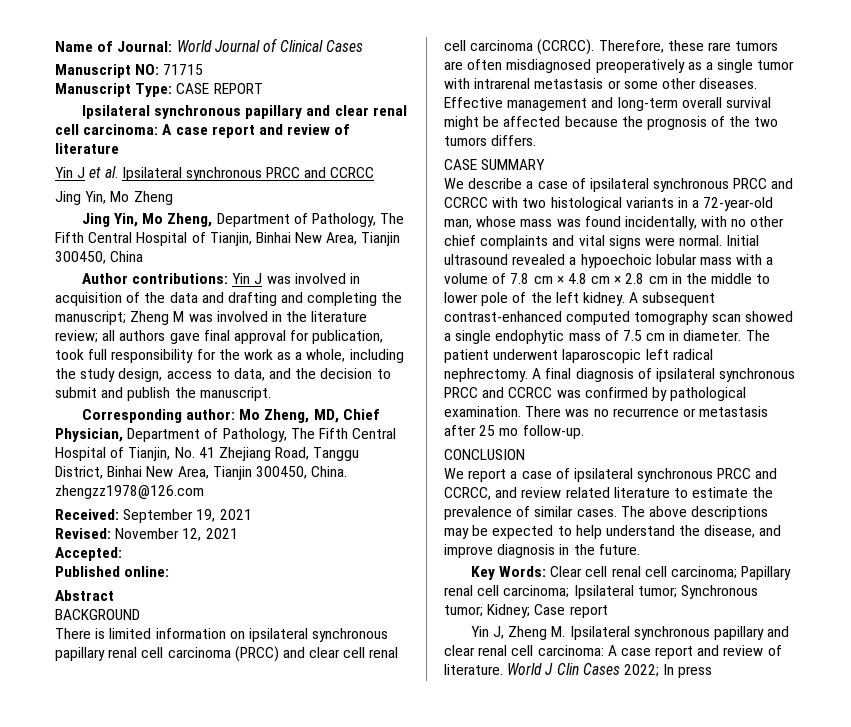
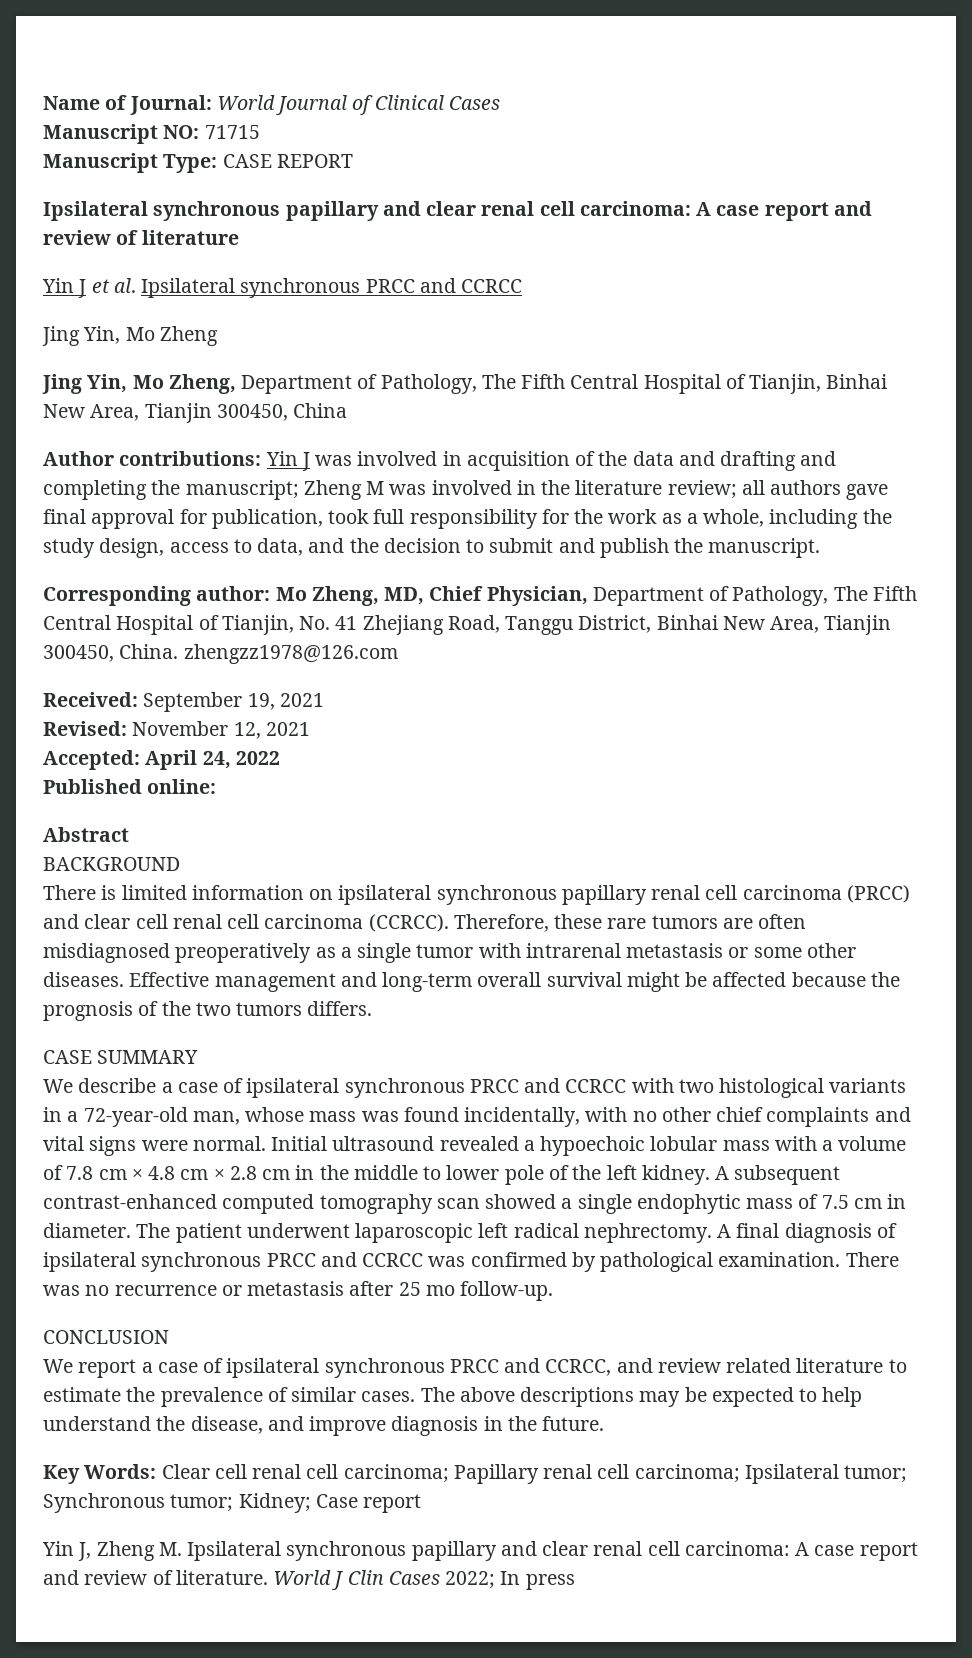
- Accepted:
+ Accepted: April 24, 2022

